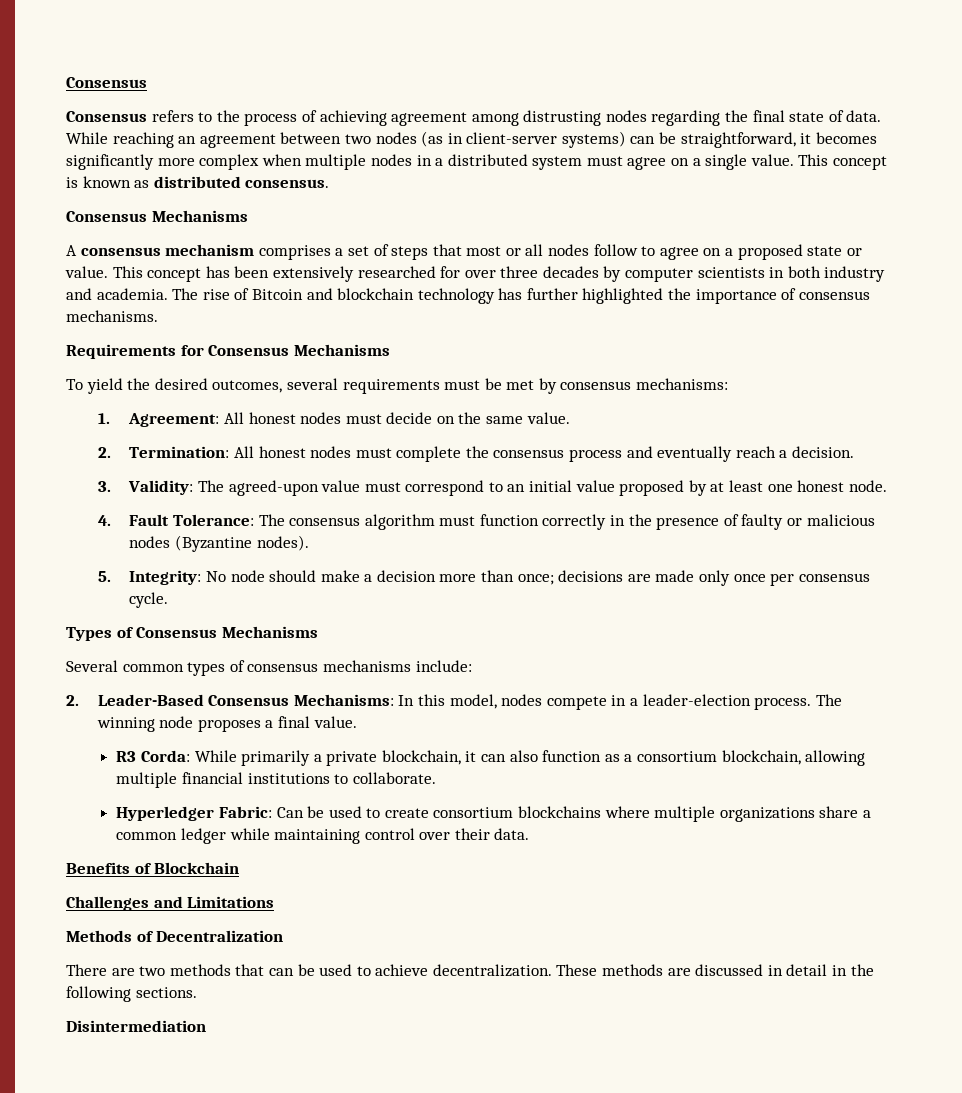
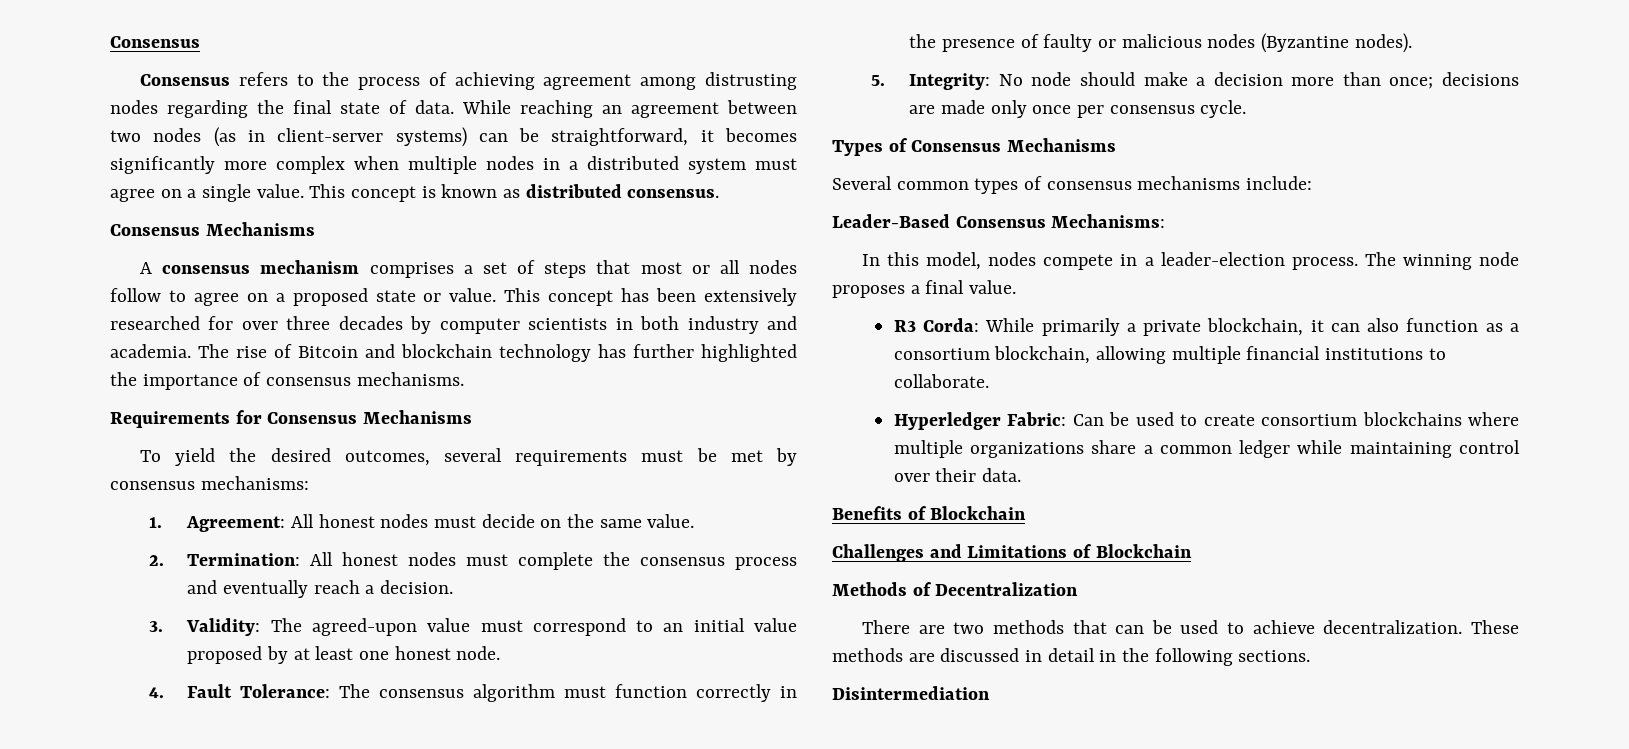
- 2. Leader-Based Consensus Mechanisms: In this model, nodes compete in a leader-election process.
+ Leader-Based Consensus Mechanisms:
+ In this model, nodes compete in a leader-election process.
- Challenges and Limitations
+ Challenges and Limitations of Blockchain

